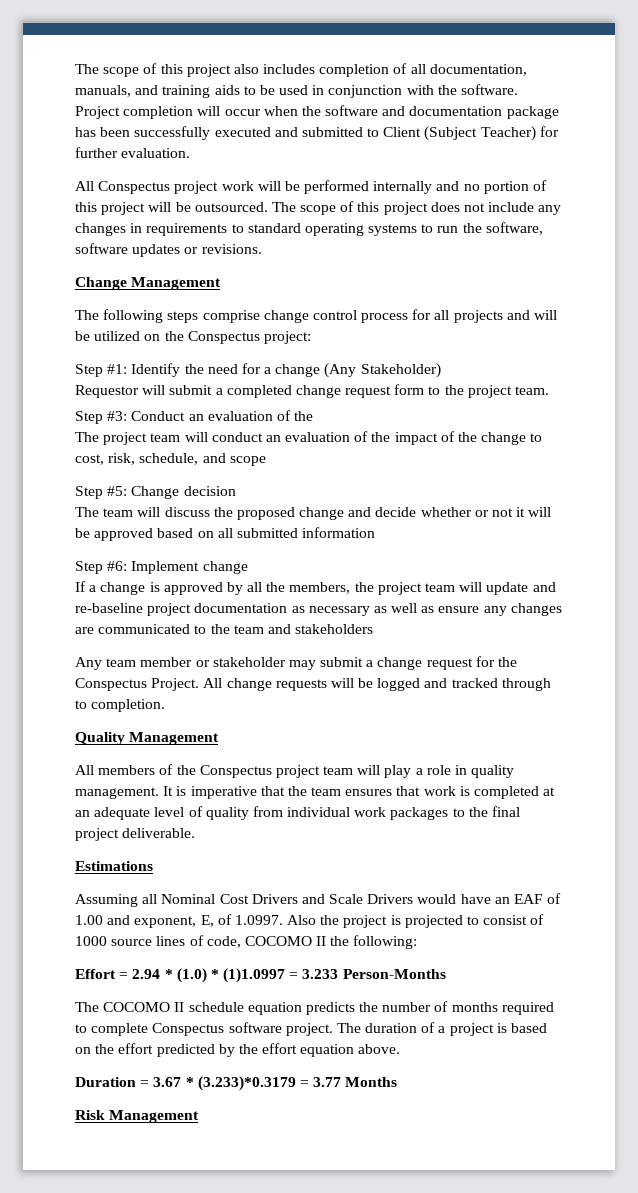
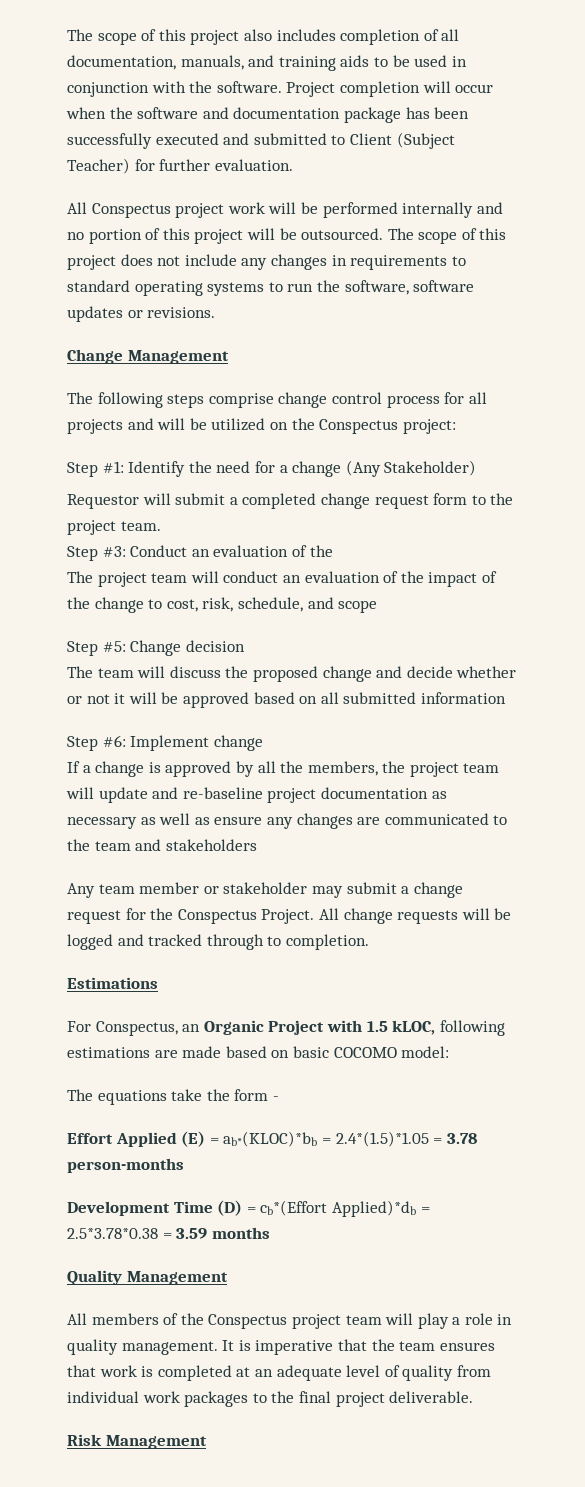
+ Estimations
+ For Conspectus, an Organic Project with 1.5 kLOC, following estimations are made based on basic COCOMO model:
+ The equations take the form -
+ Effort Applied (E) = ab*(KLOC)*bb = 2.4*(1.5)*1.05 = 3.78 person-months
+ Development Time (D) = cb*(Effort Applied)*db = 2.5*3.78*0.38 = 3.59 months
- Estimations
- Assuming all Nominal Cost Drivers and Scale Drivers would have an EAF of 1.00 and exponent, E, of 1.0997. Also the project is projected to consist of 1000 source lines of code, COCOMO II the following:
- Effort = 2.94 * (1.0) * (1)1.0997 = 3.233 Person-Months
- The COCOMO II schedule equation predicts the number of months required to complete Conspectus software project. The duration of a project is based on the effort predicted by the effort equation above.
- Duration = 3.67 * (3.233)*0.3179 = 3.77 Months

